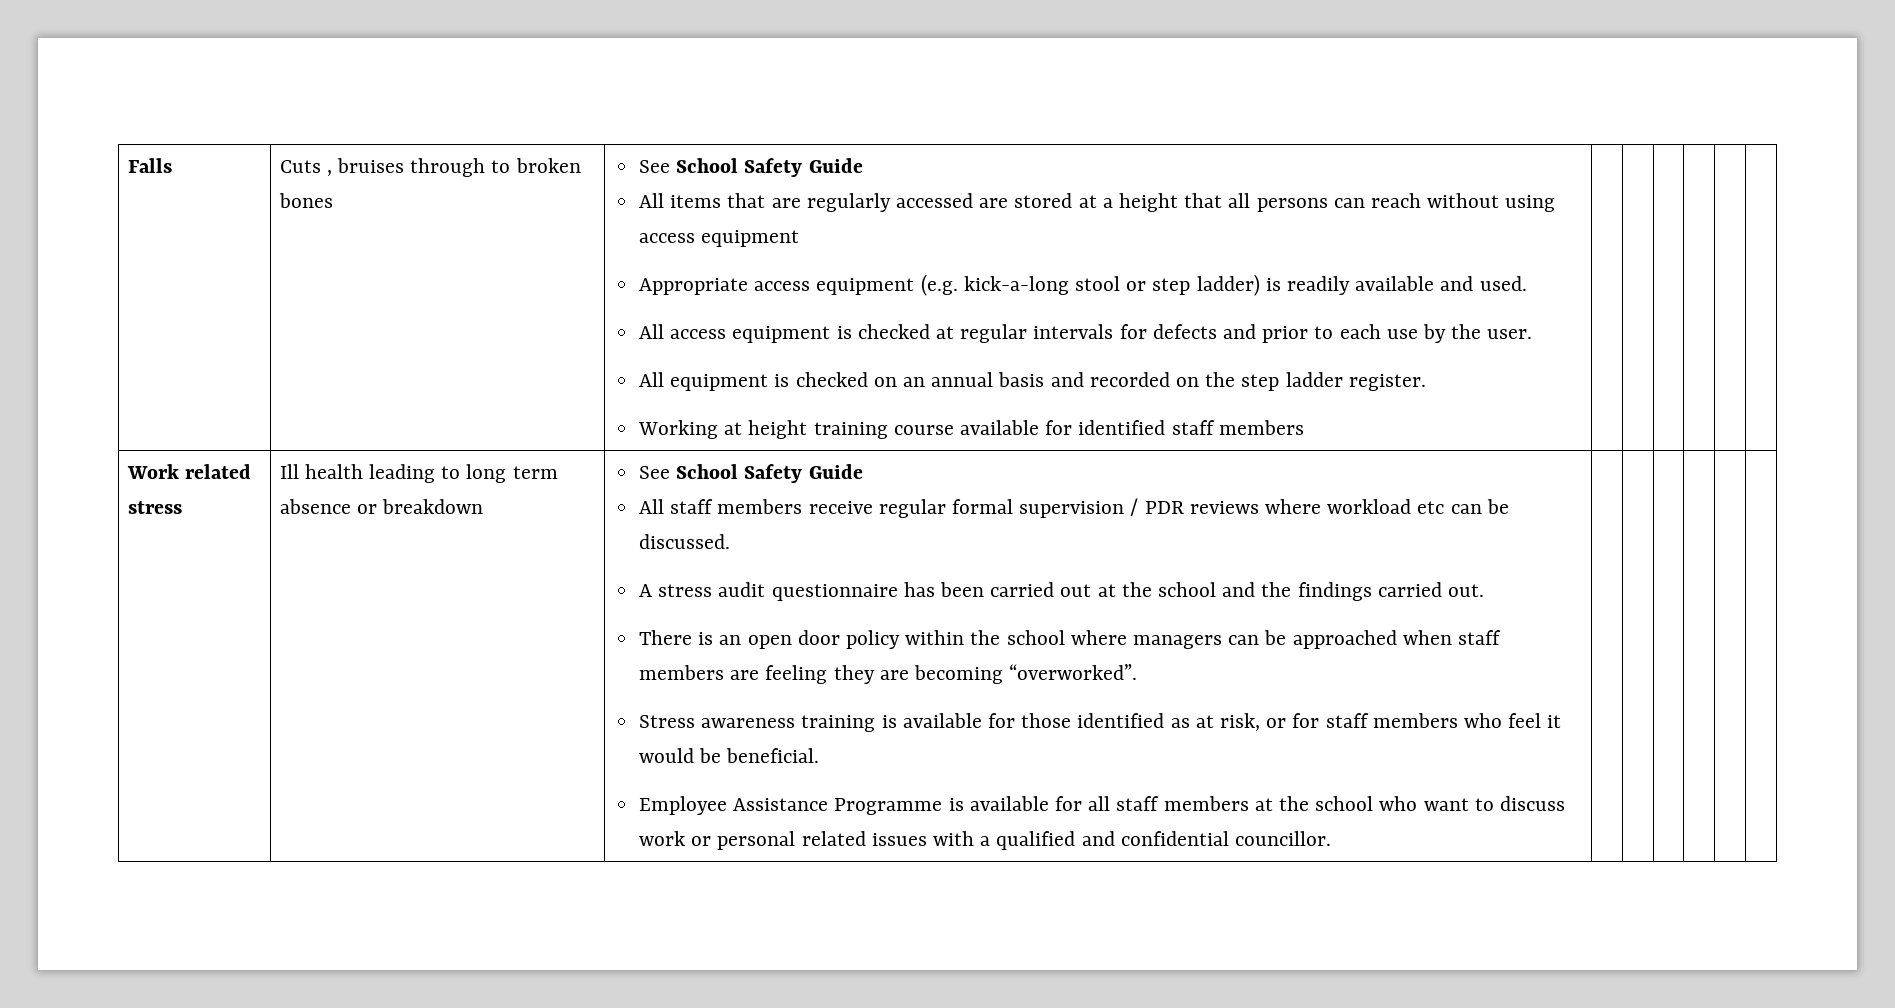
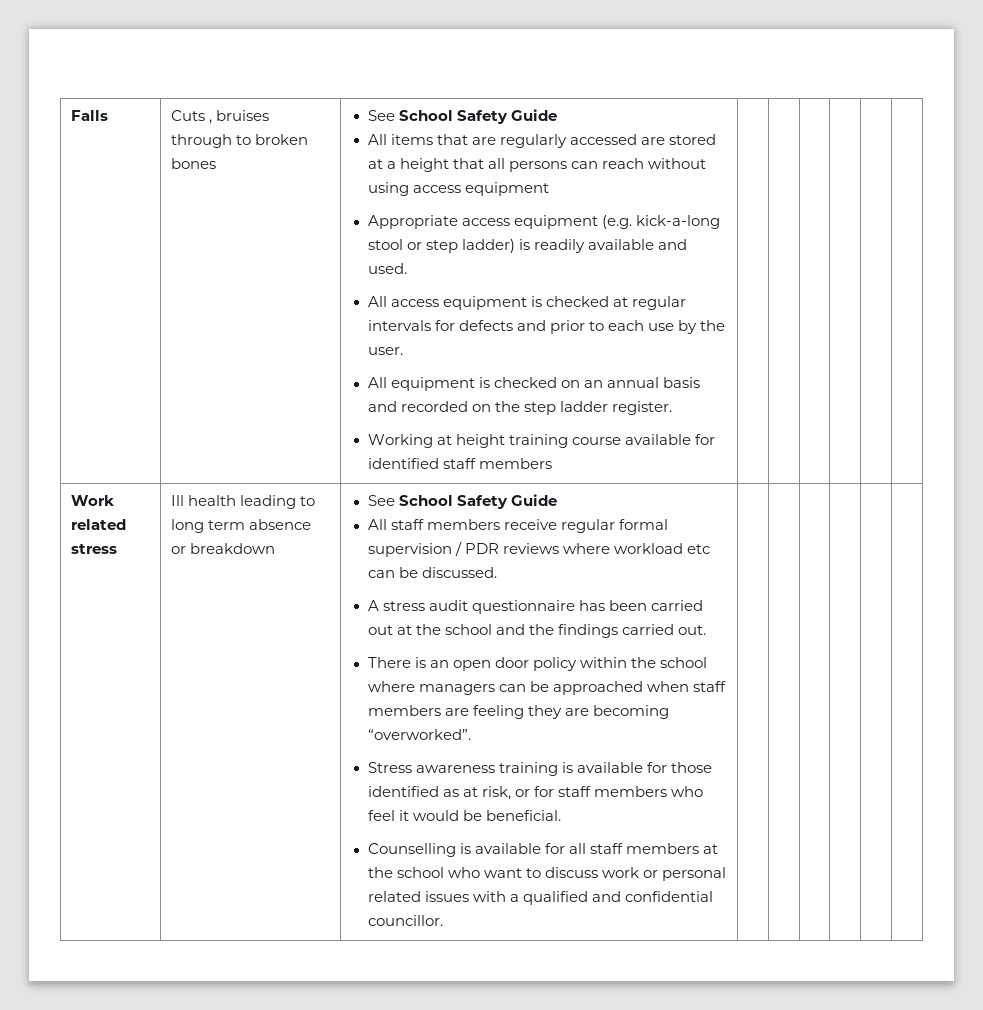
- Employee Assistance Programme is available for all staff members at the school who want to discuss work or personal related issues with a qualified and confidential councillor.
+ Counselling is available for all staff members at the school who want to discuss work or personal related issues with a qualified and confidential councillor.

